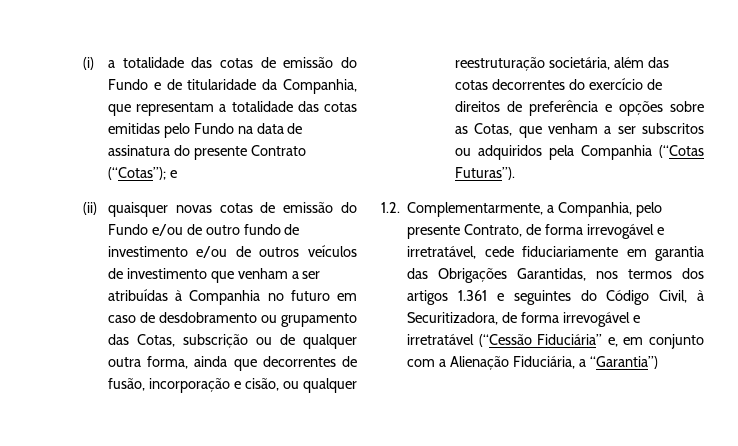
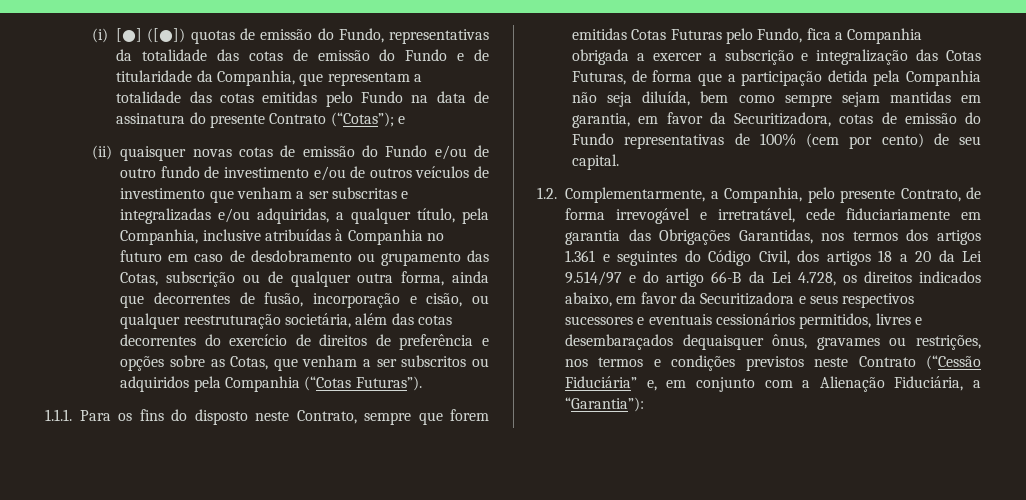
- (i) a totalidade das cotas de emissão do Fundo e de titularidade da Companhia, que representam a totalidade das cotas emitidas pelo Fundo na data de assinatura do presente Contrato (“Cotas”); e
+ (i) [●] ([●]) quotas de emissão do Fundo, representativas da totalidade das cotas de emissão do Fundo e de titularidade da Companhia, que representam a totalidade das cotas emitidas pelo Fundo na data de assinatura do presente Contrato (“Cotas”); e
- (ii) quaisquer novas cotas de emissão do Fundo e/ou de outro fundo de investimento e/ou de outros veículos de investimento que venham a ser atribuídas à Companhia no futuro em caso de desdobramento ou grupamento das Cotas, subscrição ou de qualquer outra forma, ainda que decorrentes de fusão, incorporação e cisão, ou qualquer reestruturação societária, além das cotas decorrentes do exercício de direitos de preferência e opções sobre as Cotas, que venham a ser subscritos ou adquiridos pela Companhia (“Cotas Futuras”).
+ (ii) quaisquer novas cotas de emissão do Fundo e/ou de outro fundo de investimento e/ou de outros veículos de investimento que venham a ser subscritas e integralizadas e/ou adquiridas, a qualquer título, pela Companhia, inclusive atribuídas à Companhia no futuro em caso de desdobramento ou grupamento das Cotas, subscrição ou de qualquer outra forma, ainda que decorrentes de fusão, incorporação e cisão, ou qualquer reestruturação societária, além das cotas decorrentes do exercício de direitos de preferência e opções sobre as Cotas, que venham a ser subscritos ou adquiridos pela Companhia (“Cotas Futuras”).
+ 1.1.1. Para os fins do disposto neste Contrato, sempre que forem emitidas Cotas Futuras pelo Fundo, fica a Companhia obrigada a exercer a subscrição e integralização das Cotas Futuras, de forma que a participação detida pela Companhia não seja diluída, bem como sempre sejam mantidas em garantia, em favor da Securitizadora, cotas de emissão do Fundo representativas de 100% (cem por cento) de seu capital.
- 1.2. Complementarmente, a Companhia, pelo presente Contrato, de forma irrevogável e irretratável, cede fiduciariamente em garantia das Obrigações Garantidas, nos termos dos artigos 1.361 e seguintes do Código Civil, à Securitizadora, de forma irrevogável e irretratável (“Cessão Fiduciária” e, em conjunto com a Alienação Fiduciária, a “Garantia”)
+ 1.2. Complementarmente, a Companhia, pelo presente Contrato, de forma irrevogável e irretratável, cede fiduciariamente em garantia das Obrigações Garantidas, nos termos dos artigos 1.361 e seguintes do Código Civil, dos artigos 18 a 20 da Lei 9.514/97 e do artigo 66-B da Lei 4.728, os direitos indicados abaixo, em favor da Securitizadora e seus respectivos sucessores e eventuais cessionários permitidos, livres e desembaraçados dequaisquer ônus, gravames ou restrições, nos termos e condições previstos neste Contrato (“Cessão Fiduciária” e, em conjunto com a Alienação Fiduciária, a “Garantia”):

